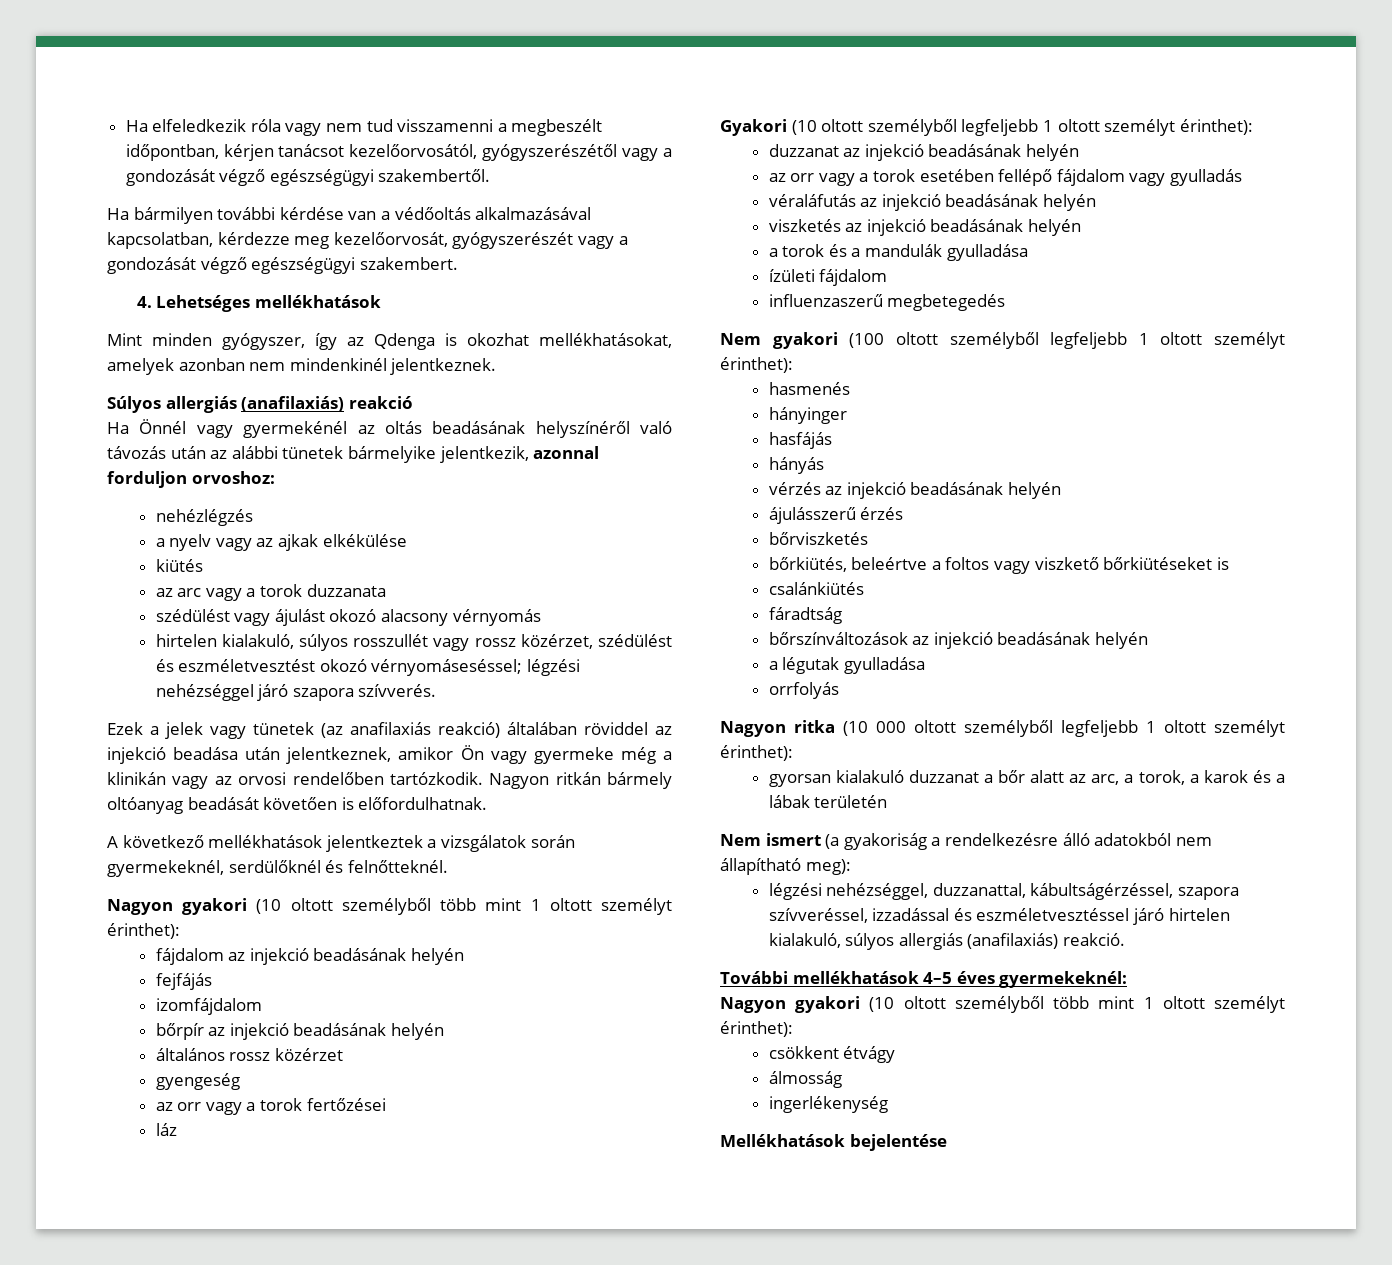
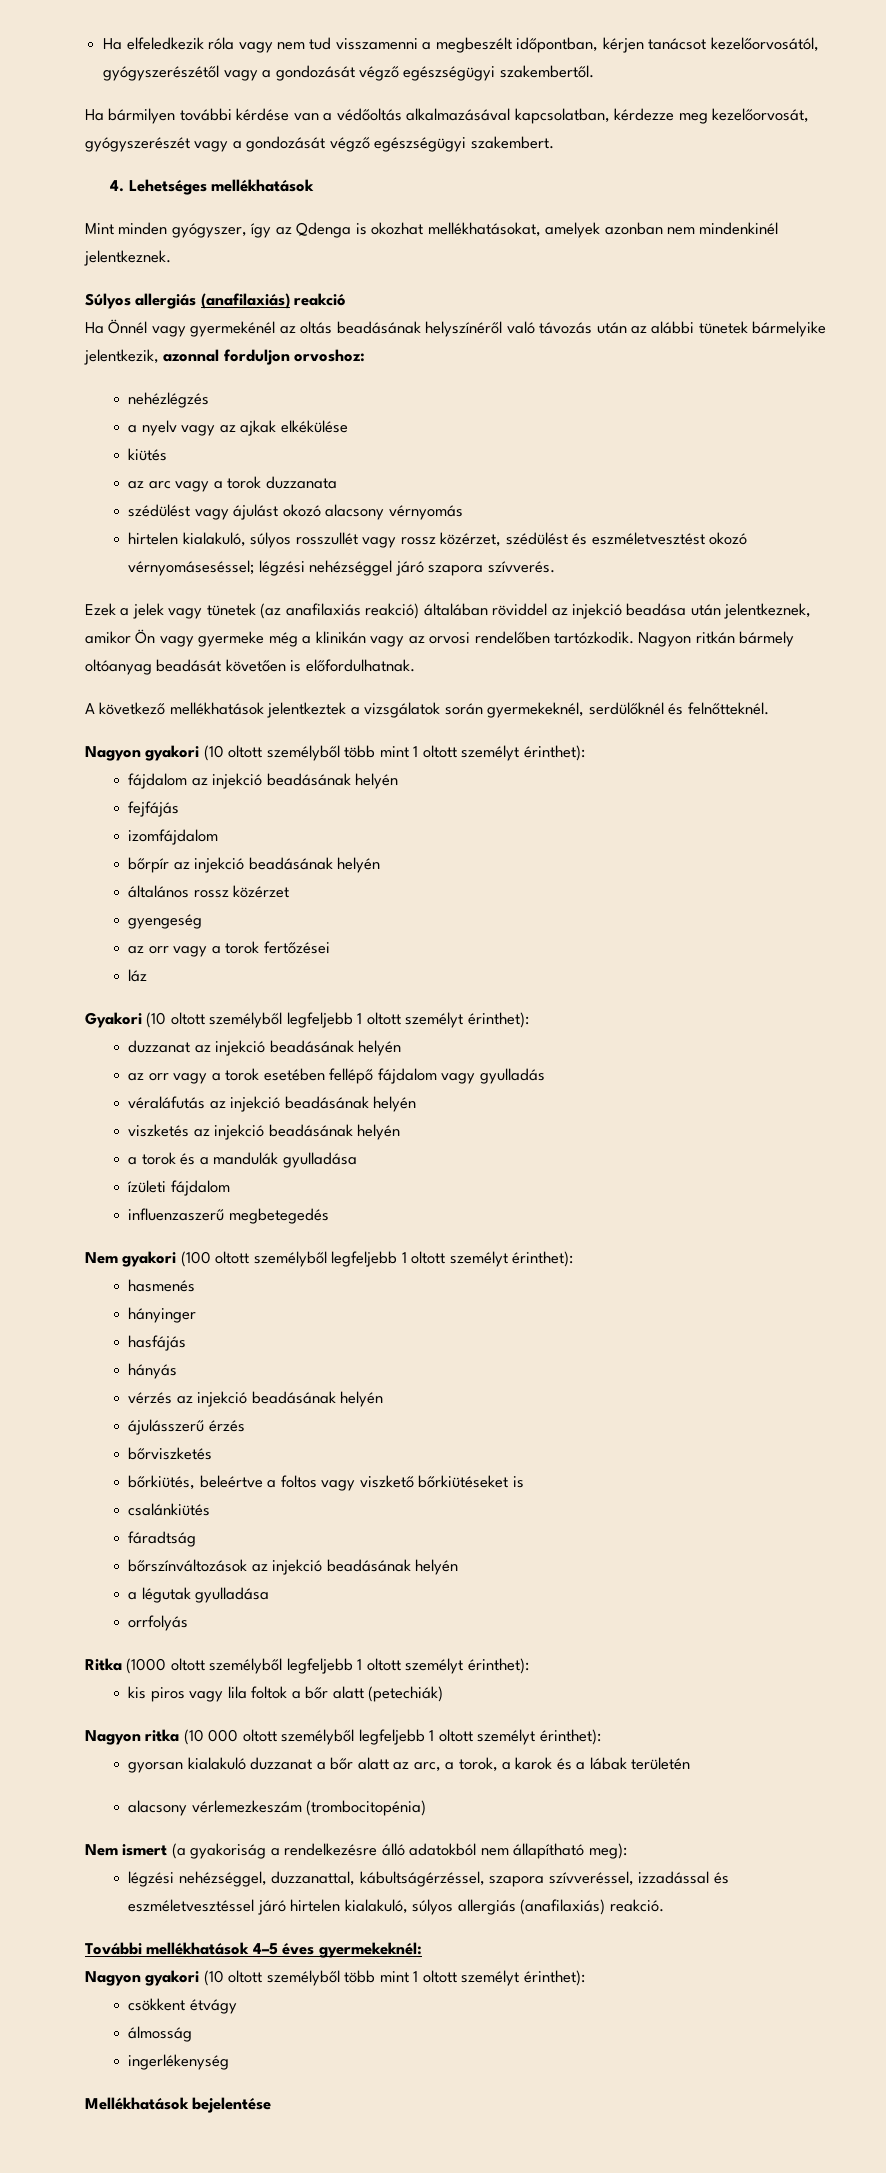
+ Ritka (1000 oltott személyből legfeljebb 1 oltott személyt érinthet):
+ kis piros vagy lila foltok a bőr alatt (petechiák)
+ alacsony vérlemezkeszám (trombocitopénia)

